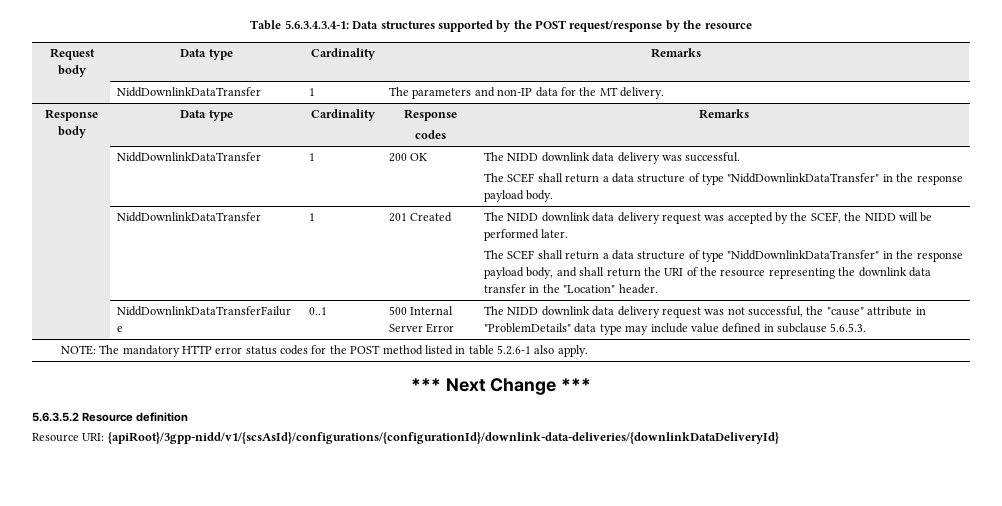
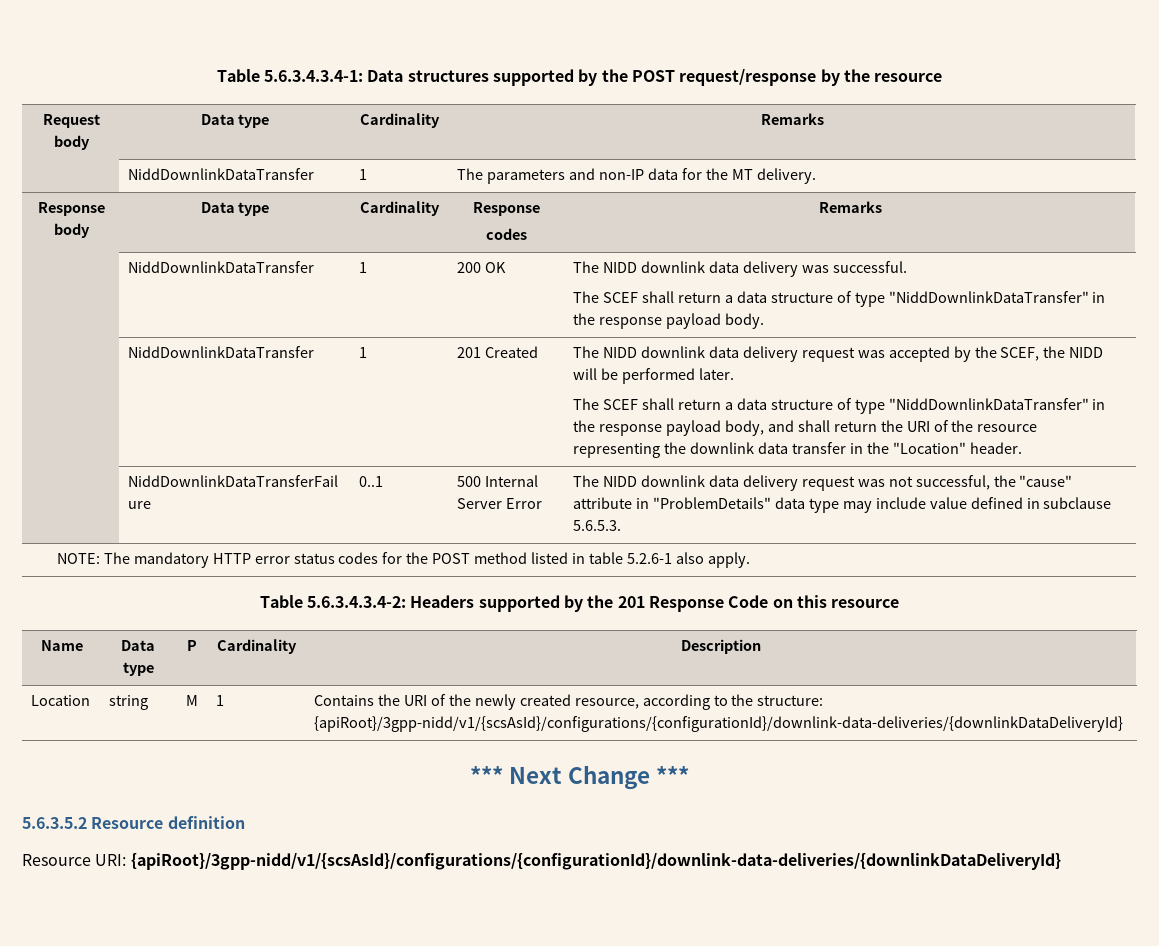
+ Table 5.6.3.4.3.4-2: Headers supported by the 201 Response Code on this resource
+ Name | Data type | P | Cardinality | Description
+ Location | string | M | 1 | Contains the URI of the newly created resource, according to the structure: {apiRoot}/3gpp-nidd/v1/{scsAsId}/configurations/{configurationId}/downlink-data-deliveries/{downlinkDataDeliveryId}

